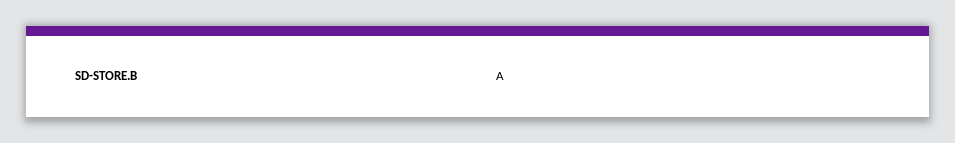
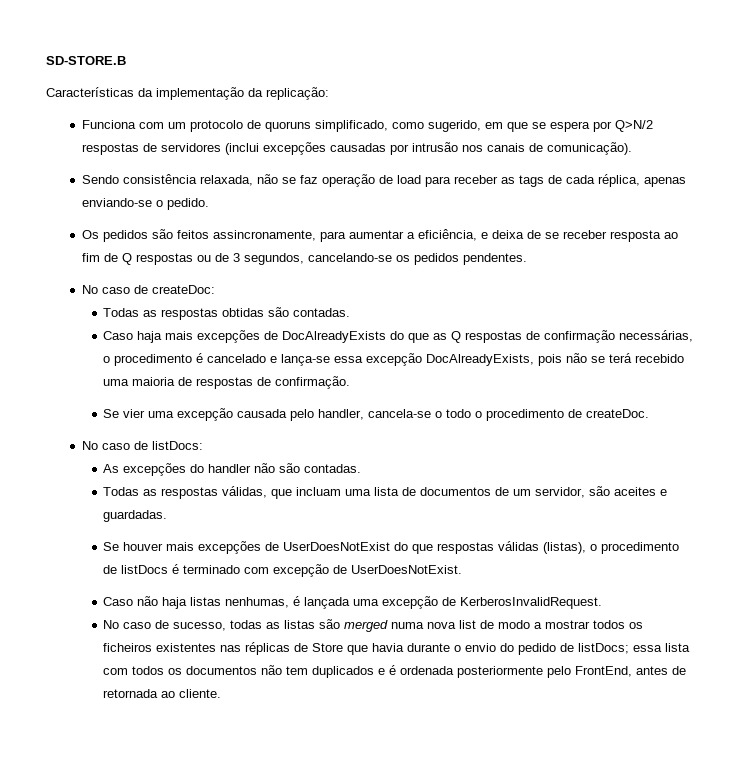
- A
+ Características da implementação da replicação:
+ Funciona com um protocolo de quoruns simplificado, como sugerido, em que se espera por Q>N/2 respostas de servidores (inclui excepções causadas por intrusão nos canais de comunicação).
+ Sendo consistência relaxada, não se faz operação de load para receber as tags de cada réplica, apenas enviando-se o pedido.
+ Os pedidos são feitos assincronamente, para aumentar a eficiência, e deixa de se receber resposta ao fim de Q respostas ou de 3 segundos, cancelando-se os pedidos pendentes.
+ No caso de createDoc:
+ Todas as respostas obtidas são contadas.
+ Caso haja mais excepções de DocAlreadyExists do que as Q respostas de confirmação necessárias, o procedimento é cancelado e lança-se essa excepção DocAlreadyExists, pois não se terá recebido uma maioria de respostas de confirmação.
+ Se vier uma excepção causada pelo handler, cancela-se o todo o procedimento de createDoc.
+ No caso de listDocs:
+ As excepções do handler não são contadas.
+ Todas as respostas válidas, que incluam uma lista de documentos de um servidor, são aceites e guardadas.
+ Se houver mais excepções de UserDoesNotExist do que respostas válidas (listas), o procedimento de listDocs é terminado com excepção de UserDoesNotExist.
+ Caso não haja listas nenhumas, é lançada uma excepção de KerberosInvalidRequest.
+ No caso de sucesso, todas as listas são merged numa nova list de modo a mostrar todos os ficheiros existentes nas réplicas de Store que havia durante o envio do pedido de listDocs; essa lista com todos os documentos não tem duplicados e é ordenada posteriormente pelo FrontEnd, antes de retornada ao cliente.

